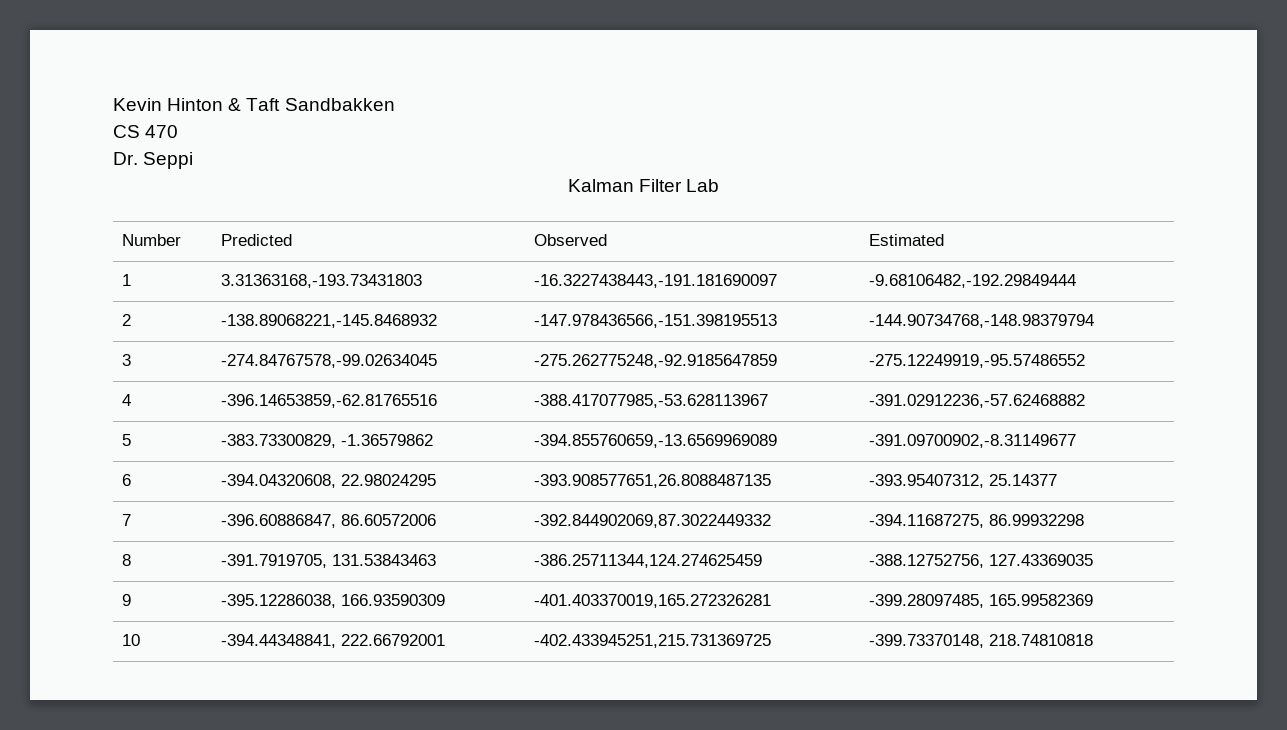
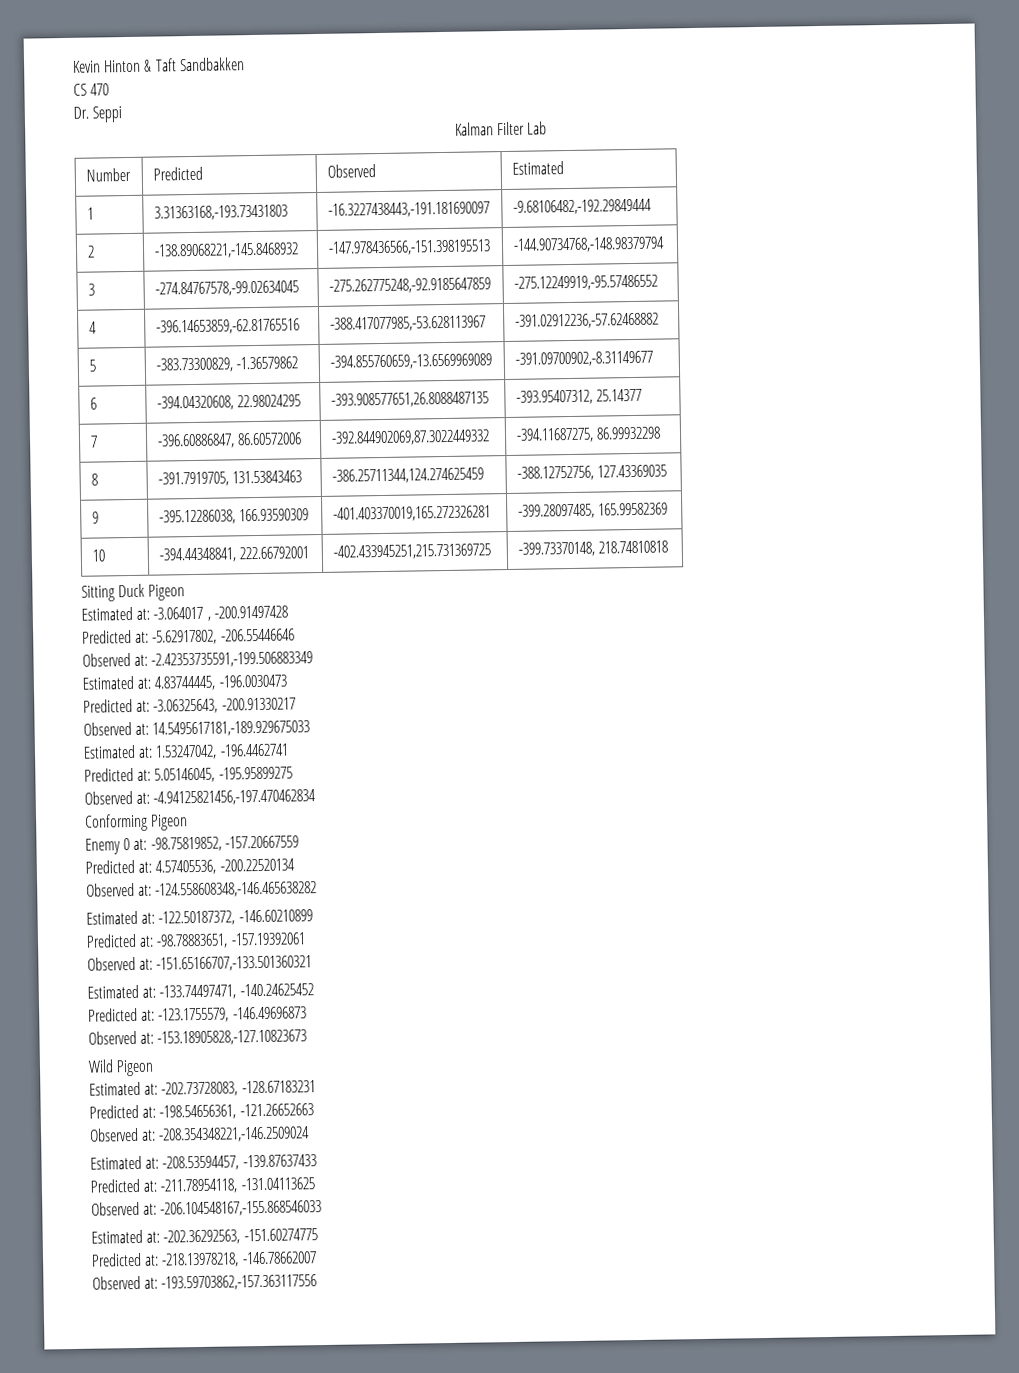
+ Sitting Duck Pigeon
+ Estimated at: -3.064017 , -200.91497428
+ Predicted at: -5.62917802, -206.55446646
+ Observed at: -2.42353735591,-199.506883349
+ Estimated at: 4.83744445, -196.0030473
+ Predicted at: -3.06325643, -200.91330217
+ Observed at: 14.5495617181,-189.929675033
+ Estimated at: 1.53247042, -196.4462741
+ Predicted at: 5.05146045, -195.95899275
+ Observed at: -4.94125821456,-197.470462834
+ Conforming Pigeon
+ Enemy 0 at: -98.75819852, -157.20667559
+ Predicted at: 4.57405536, -200.22520134
+ Observed at: -124.558608348,-146.465638282
+ Estimated at: -122.50187372, -146.60210899
+ Predicted at: -98.78883651, -157.19392061
+ Observed at: -151.65166707,-133.501360321
+ Estimated at: -133.74497471, -140.24625452
+ Predicted at: -123.1755579, -146.49696873
+ Observed at: -153.18905828,-127.10823673
+ Wild Pigeon
+ Estimated at: -202.73728083, -128.67183231
+ Predicted at: -198.54656361, -121.26652663
+ Observed at: -208.354348221,-146.2509024
+ Estimated at: -208.53594457, -139.87637433
+ Predicted at: -211.78954118, -131.04113625
+ Observed at: -206.104548167,-155.868546033
+ Estimated at: -202.36292563, -151.60274775
+ Predicted at: -218.13978218, -146.78662007
+ Observed at: -193.59703862,-157.363117556

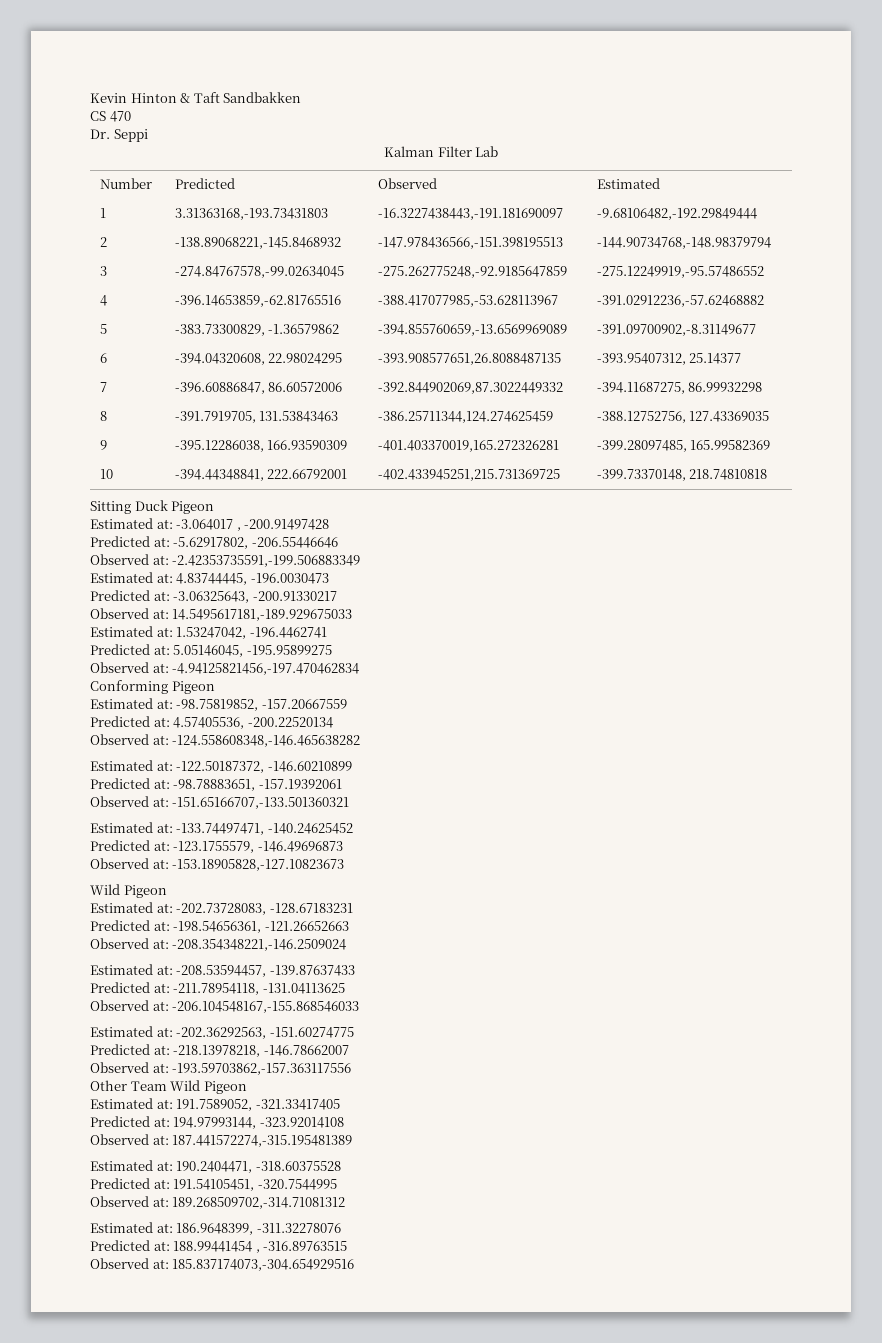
- Enemy 0 at: -98.75819852, -157.20667559
+ Estimated at: -98.75819852, -157.20667559
+ Other Team Wild Pigeon
+ Estimated at: 191.7589052, -321.33417405
+ Predicted at: 194.97993144, -323.92014108
+ Observed at: 187.441572274,-315.195481389
+ Estimated at: 190.2404471, -318.60375528
+ Predicted at: 191.54105451, -320.7544995
+ Observed at: 189.268509702,-314.71081312
+ Estimated at: 186.9648399, -311.32278076
+ Predicted at: 188.99441454 , -316.89763515
+ Observed at: 185.837174073,-304.654929516

